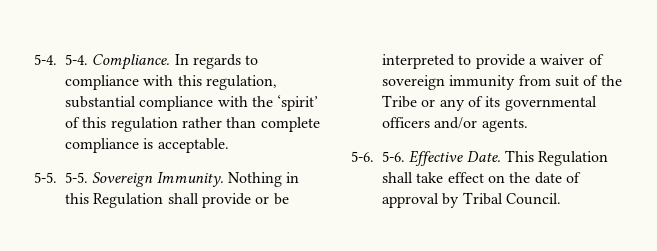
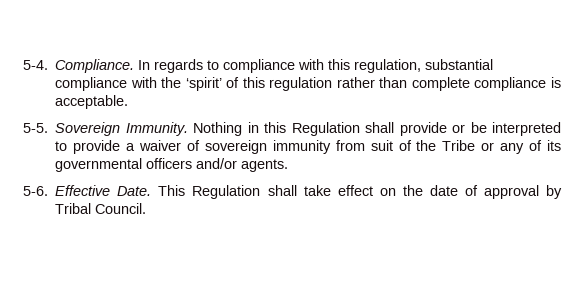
- 5-4. 5-4.
+ 5-4.
- 5-5. 5-5.
+ 5-5.
- 5-6. 5-6.
+ 5-6.

